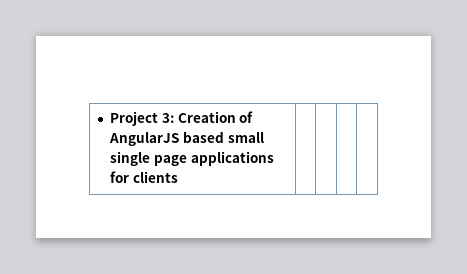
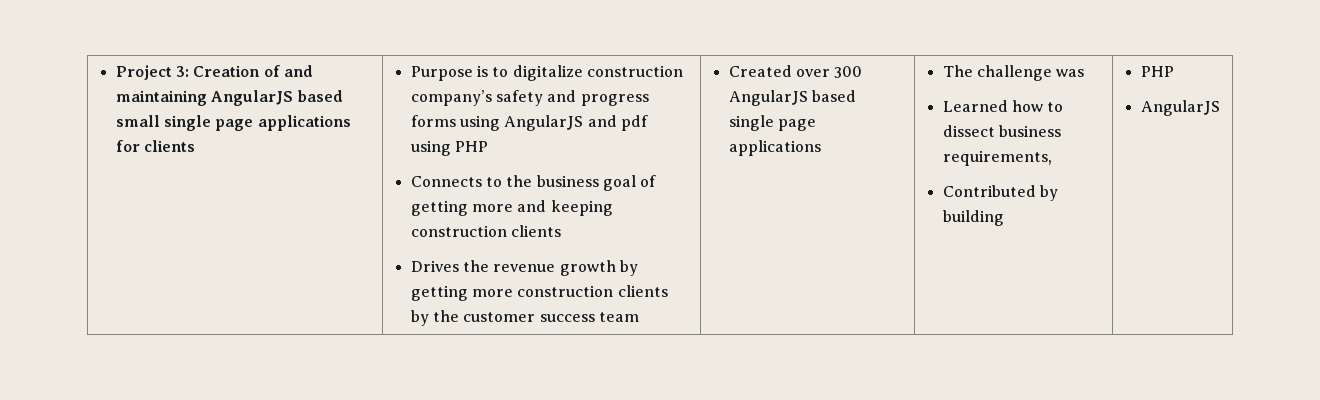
- Project 3: Creation of AngularJS based small single page applications for clients
+ Project 3: Creation of and maintaining AngularJS based small single page applications for clients
+ Purpose is to digitalize construction company’s safety and progress forms using AngularJS and pdf using PHP
+ Connects to the business goal of getting more and keeping construction clients
+ Drives the revenue growth by getting more construction clients by the customer success team | Created over 300 AngularJS based single page applications | The challenge was
+ Learned how to dissect business requirements,
+ Contributed by building | PHP
+ AngularJS

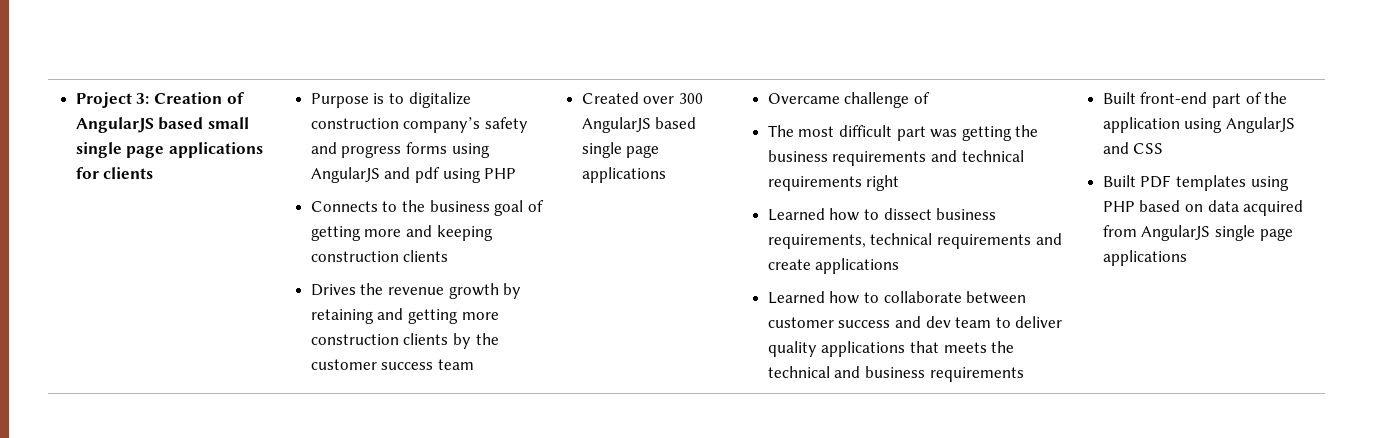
- Project 3: Creation of and maintaining AngularJS based small single page applications for clients
+ Project 3: Creation of AngularJS based small single page applications for clients
- Drives the revenue growth by getting more construction clients by the customer success team
+ Drives the revenue growth by retaining and getting more construction clients by the customer success team
- The challenge was
+ Overcame challenge of
+ The most difficult part was getting the business requirements and technical requirements right
- Learned how to dissect business requirements,
- Contributed by building | PHP
- AngularJS
+ Learned how to dissect business requirements, technical requirements and create applications
+ Learned how to collaborate between customer success and dev team to deliver quality applications that meets the technical and business requirements | Built front-end part of the application using AngularJS and CSS
+ Built PDF templates using PHP based on data acquired from AngularJS single page applications

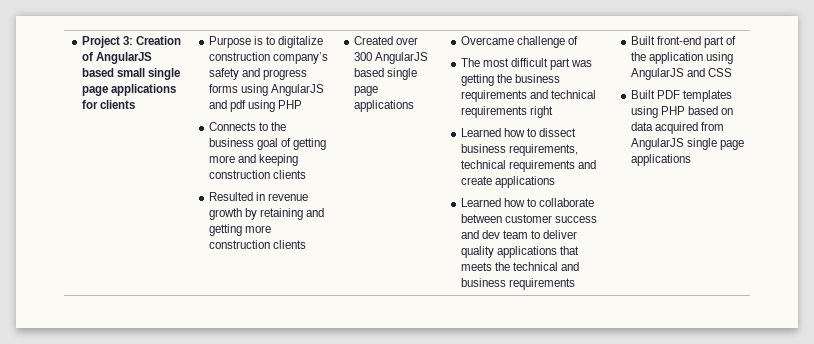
- Drives the revenue growth by retaining and getting more construction clients by the customer success team
+ Resulted in revenue growth by retaining and getting more construction clients

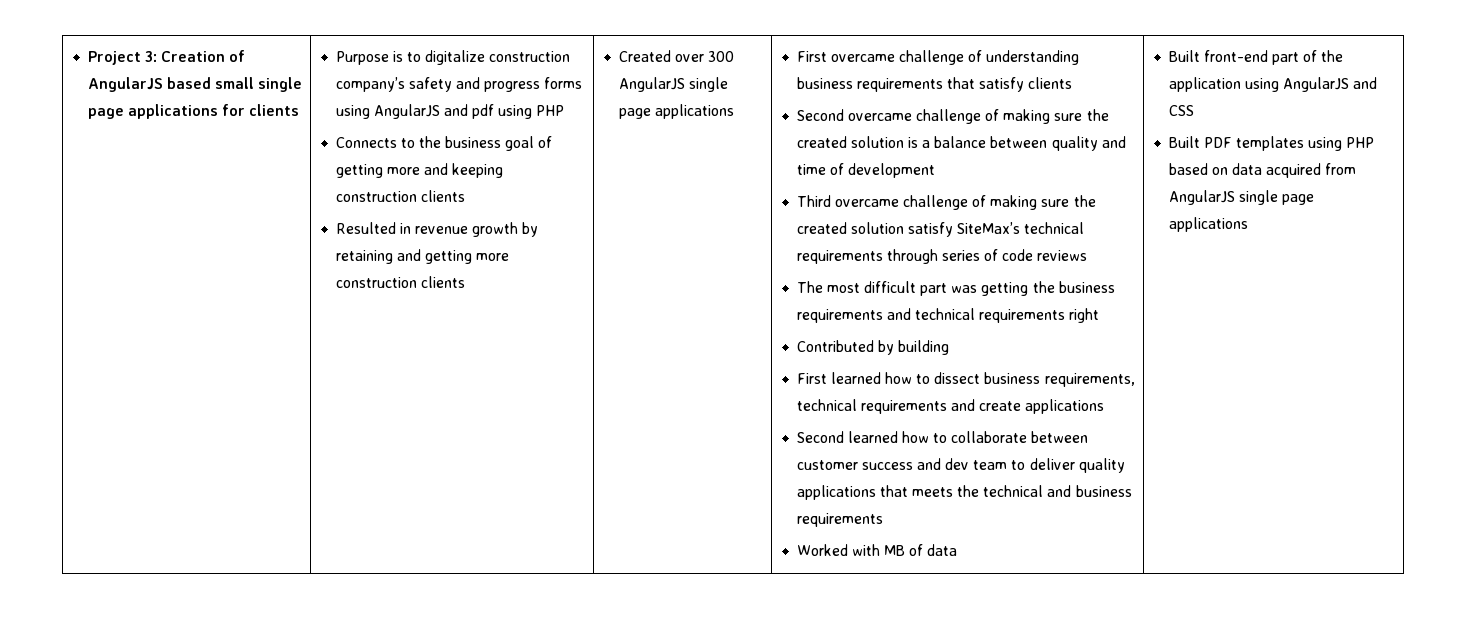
- Created over 300 AngularJS based single page applications
+ Created over 300 AngularJS single page applications
- Overcame challenge of
+ First overcame challenge of understanding business requirements that satisfy clients
+ Second overcame challenge of making sure the created solution is a balance between quality and time of development
+ Third overcame challenge of making sure the created solution satisfy SiteMax’s technical requirements through series of code reviews
- Learned how to dissect business requirements, technical requirements and create applications
+ Contributed by building
+ First learned how to dissect business requirements, technical requirements and create applications
- Learned how to collaborate between customer success and dev team to deliver quality applications that meets the technical and business requirements
+ Second learned how to collaborate between customer success and dev team to deliver quality applications that meets the technical and business requirements
+ Worked with MB of data

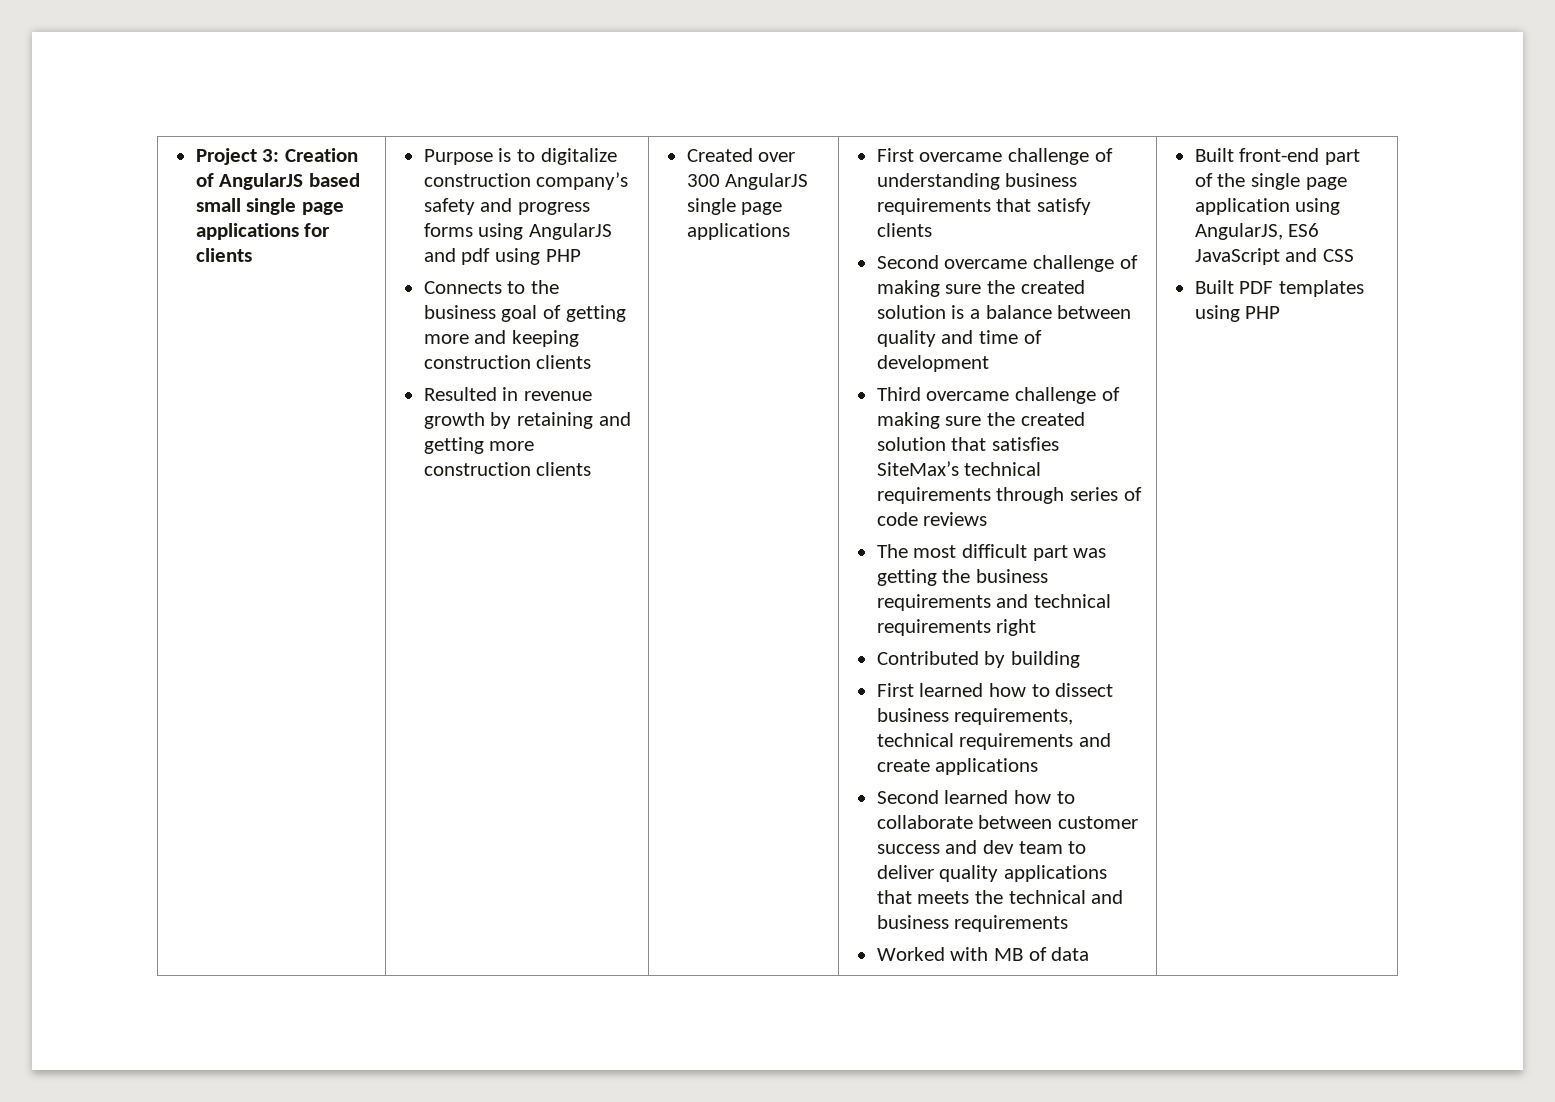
- Third overcame challenge of making sure the created solution satisfy SiteMax’s technical requirements through series of code reviews
+ Third overcame challenge of making sure the created solution that satisfies SiteMax’s technical requirements through series of code reviews
- Built front-end part of the application using AngularJS and CSS
+ Built front-end part of the single page application using AngularJS, ES6 JavaScript and CSS
- Built PDF templates using PHP based on data acquired from AngularJS single page applications
+ Built PDF templates using PHP

